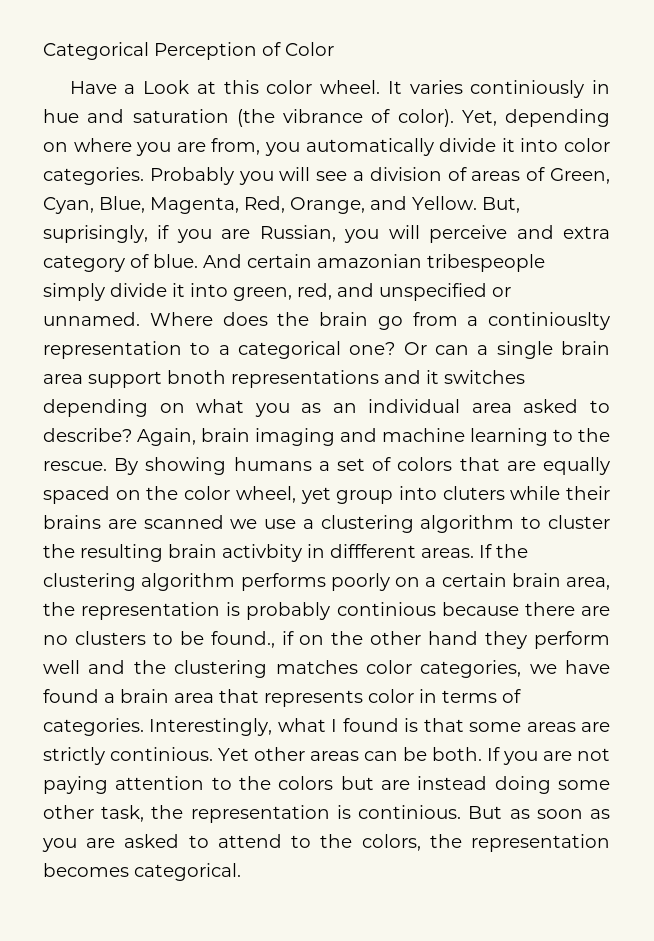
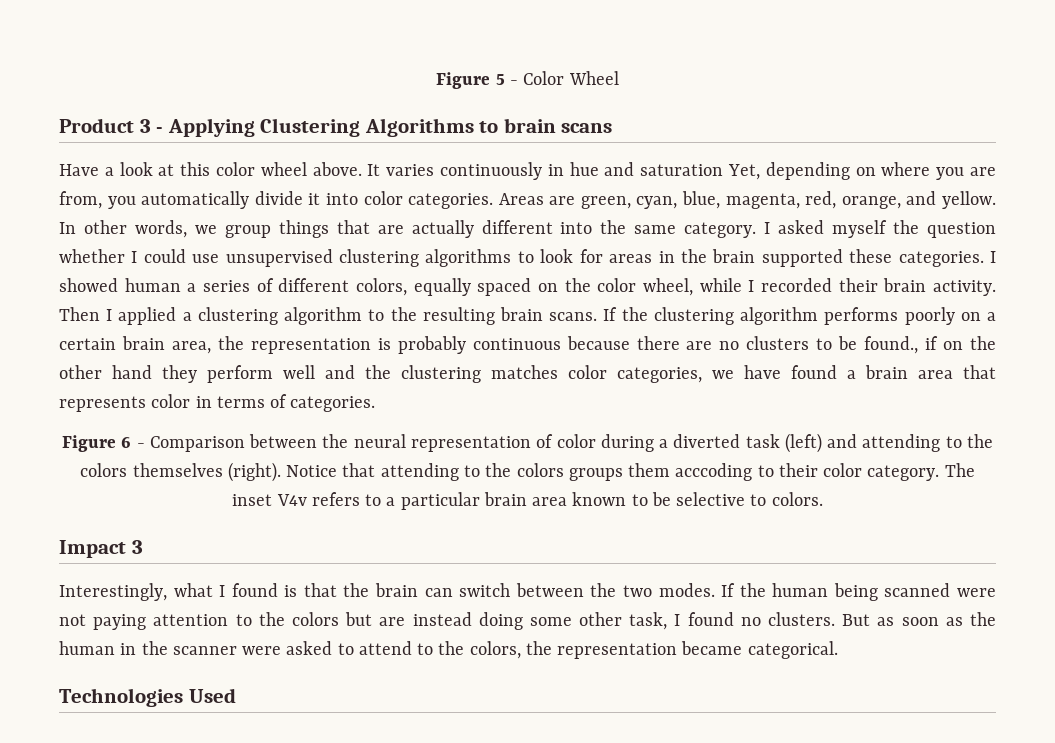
- Categorical Perception of Color
+ Figure 5 - Color Wheel
+ Product 3 - Applying Clustering Algorithms to brain scans
- Have a Look at this color wheel.
+ Have a look at this color wheel above.
- It varies continiously in hue and saturation (the vibrance of color). Yet, depending on where you are from, you automatically divide it into color categories.
+ It varies continuously in hue and saturation Yet, depending on where you are from, you automatically divide it into color categories.
- Probably you will see a division of areas of Green, Cyan, Blue, Magenta, Red, Orange, and Yellow. But, suprisingly, if you are Russian, you will perceive and extra category of blue. And certain amazonian tribespeople simply divide it into green, red, and unspecified or unnamed. Where does the brain go from a continiouslty representation to a categorical one? Or can a single brain area support bnoth representations and it switches depending on what you as an individual area asked to describe? Again, brain imaging and machine learning to the rescue. By showing humans a set of colors that are equally spaced on the color wheel, yet group into cluters while their brains are scanned we use a clustering algorithm to cluster the resulting brain activbity in diffferent areas.
+ Areas are green, cyan, blue, magenta, red, orange, and yellow. In other words, we group things that are actually different into the same category. I asked myself the question whether I could use unsupervised clustering algorithms to look for areas in the brain supported these categories. I showed human a series of different colors, equally spaced on the color wheel, while I recorded their brain activity. Then I applied a clustering algorithm to the resulting brain scans.
- If the clustering algorithm performs poorly on a certain brain area, the representation is probably continious because there are no clusters to be found., if on the other hand they perform well and the clustering matches color categories, we have found a brain area that represents color in terms of categories. Interestingly, what I found is that some areas are strictly continious. Yet other areas can be both. If you are not paying attention to the colors but are instead doing some other task, the representation is continious. But as soon as you are asked to attend to the colors, the representation becomes categorical.
+ If the clustering algorithm performs poorly on a certain brain area, the representation is probably continuous because there are no clusters to be found., if on the other hand they perform well and the clustering matches color categories, we have found a brain area that represents color in terms of categories.
+ Figure 6 - Comparison between the neural representation of color during a diverted task (left) and attending to the colors themselves (right). Notice that attending to the colors groups them acccoding to their color category. The inset V4v refers to a particular brain area known to be selective to colors.
+ Impact 3
+ Interestingly, what I found is that the brain can switch between the two modes. If the human being scanned were not paying attention to the colors but are instead doing some other task, I found no clusters. But as soon as the human in the scanner were asked to attend to the colors, the representation became categorical.
+ Technologies Used

